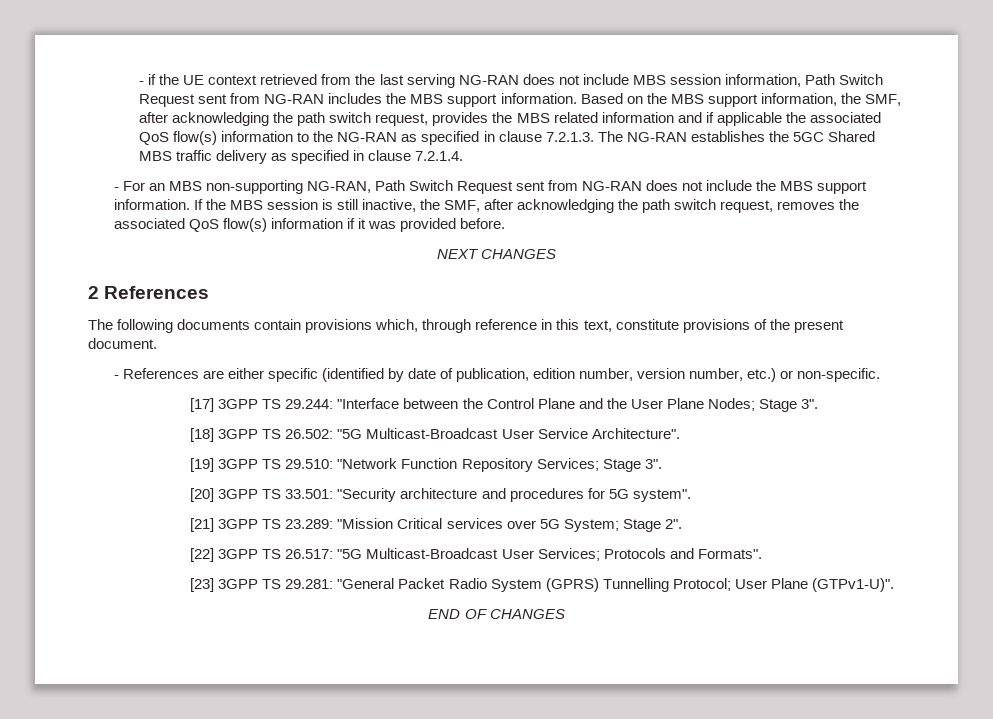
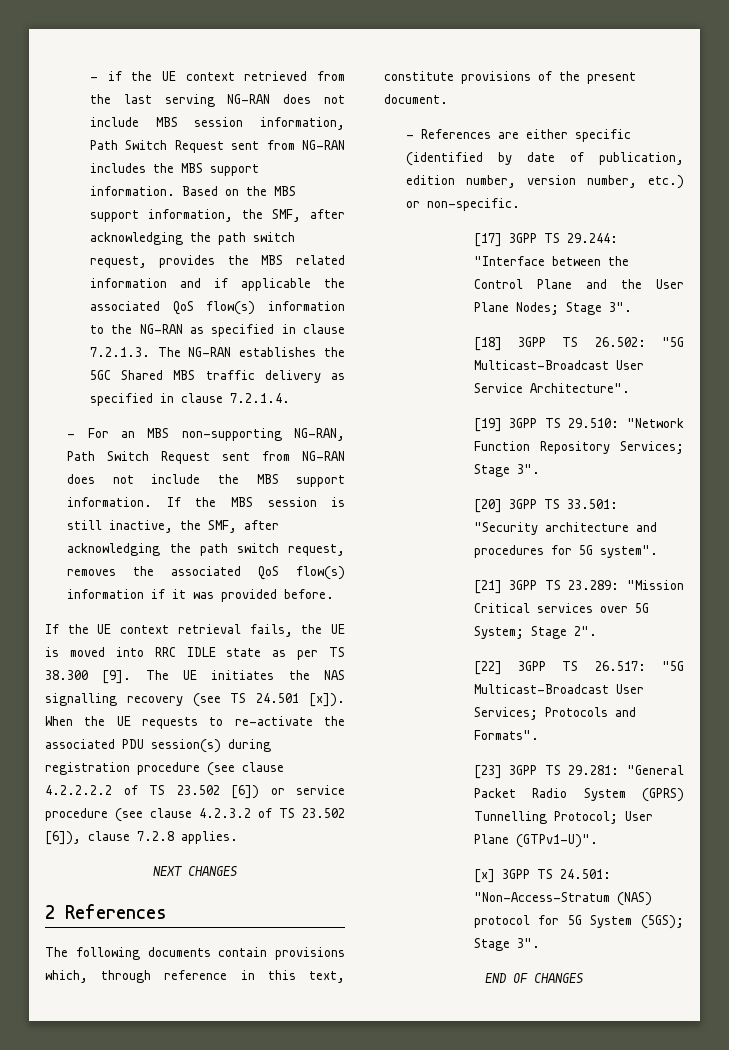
+ If the UE context retrieval fails, the UE is moved into RRC IDLE state as per TS 38.300 [9]. The UE initiates the NAS signalling recovery (see TS 24.501 [x]). When the UE requests to re-activate the associated PDU session(s) during registration procedure (see clause 4.2.2.2.2 of TS 23.502 [6]) or service procedure (see clause 4.2.3.2 of TS 23.502 [6]), clause 7.2.8 applies.
+ [x] 3GPP TS 24.501: "Non-Access-Stratum (NAS) protocol for 5G System (5GS); Stage 3".

